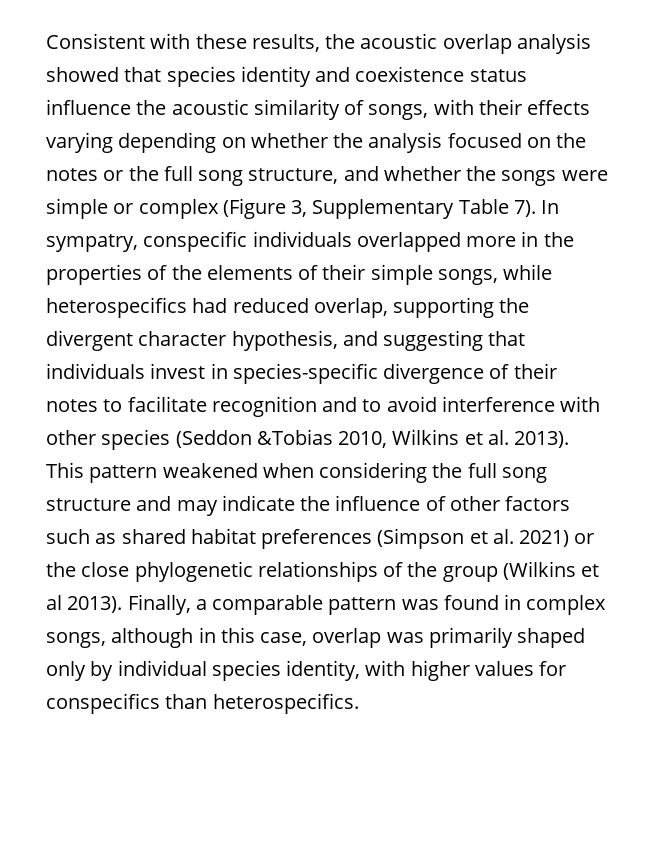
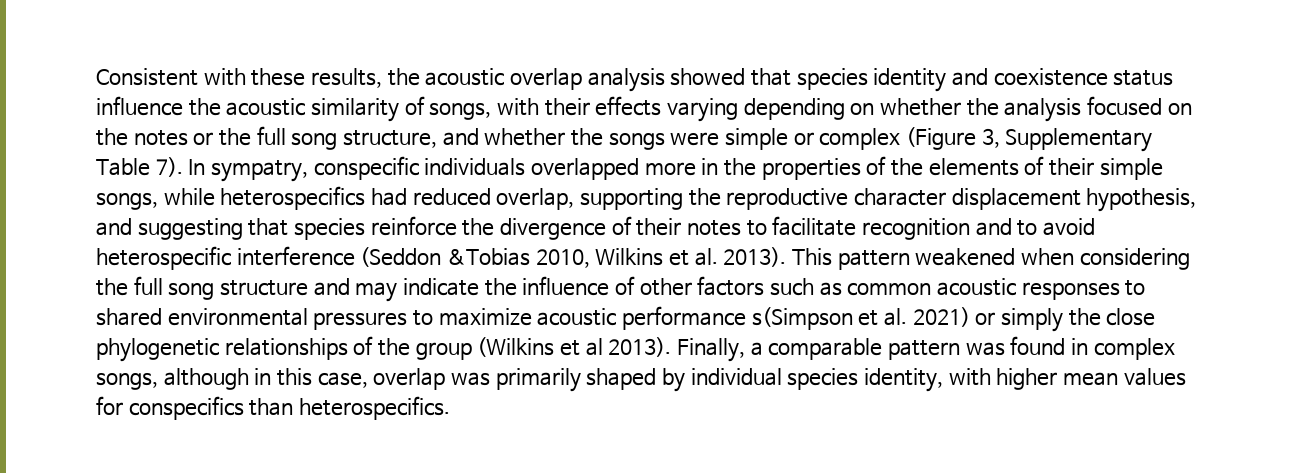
- In sympatry, conspecific individuals overlapped more in the properties of the elements of their simple songs, while heterospecifics had reduced overlap, supporting the divergent character hypothesis, and suggesting that individuals invest in species-specific divergence of their notes to facilitate recognition and to avoid interference with other species (Seddon &Tobias 2010, Wilkins et al. 2013).
+ In sympatry, conspecific individuals overlapped more in the properties of the elements of their simple songs, while heterospecifics had reduced overlap, supporting the reproductive character displacement hypothesis, and suggesting that species reinforce the divergence of their notes to facilitate recognition and to avoid heterospecific interference (Seddon &Tobias 2010, Wilkins et al. 2013).
- This pattern weakened when considering the full song structure and may indicate the influence of other factors such as shared habitat preferences (Simpson et al. 2021) or the close phylogenetic relationships of the group (Wilkins et al 2013).
+ This pattern weakened when considering the full song structure and may indicate the influence of other factors such as common acoustic responses to shared environmental pressures to maximize acoustic performance s(Simpson et al. 2021) or simply the close phylogenetic relationships of the group (Wilkins et al 2013).
- Finally, a comparable pattern was found in complex songs, although in this case, overlap was primarily shaped only by individual species identity, with higher values for conspecifics than heterospecifics.
+ Finally, a comparable pattern was found in complex songs, although in this case, overlap was primarily shaped by individual species identity, with higher mean values for conspecifics than heterospecifics.

